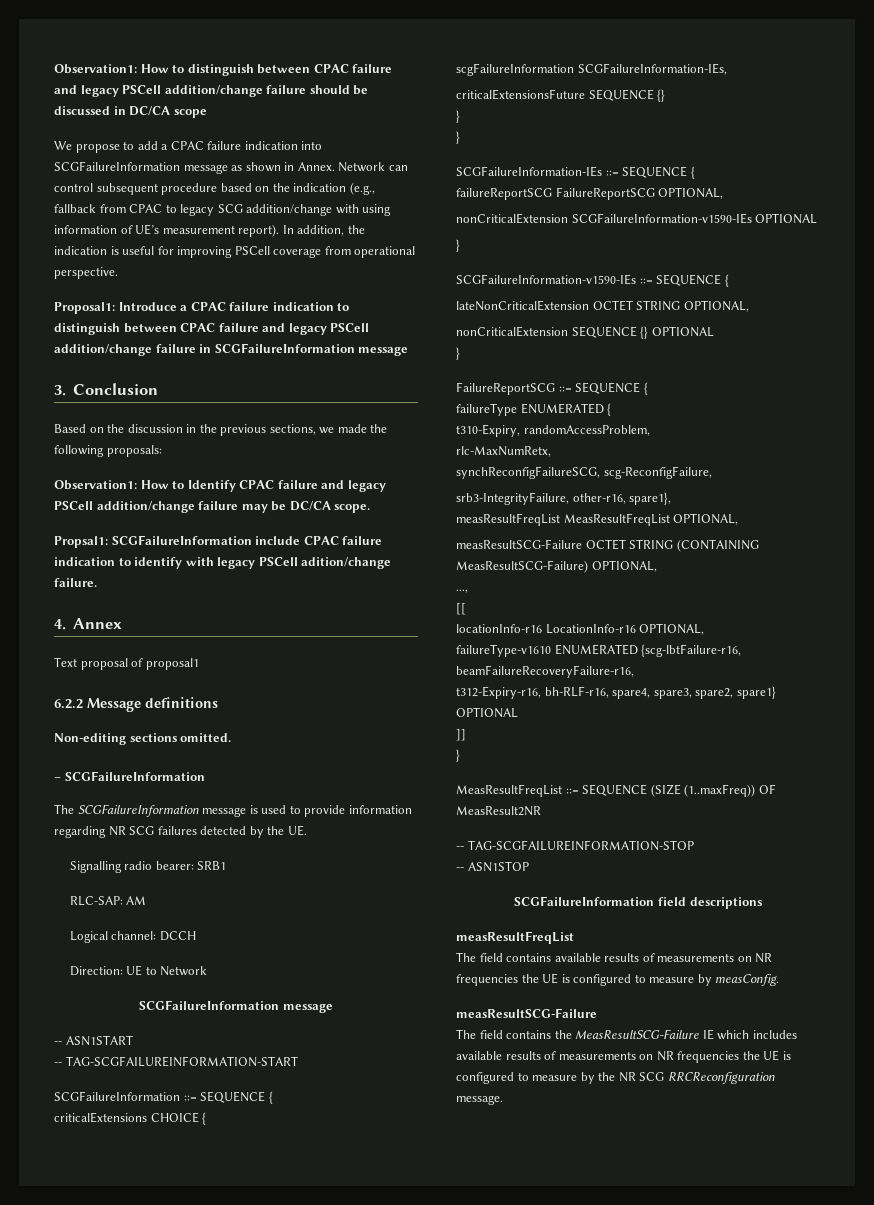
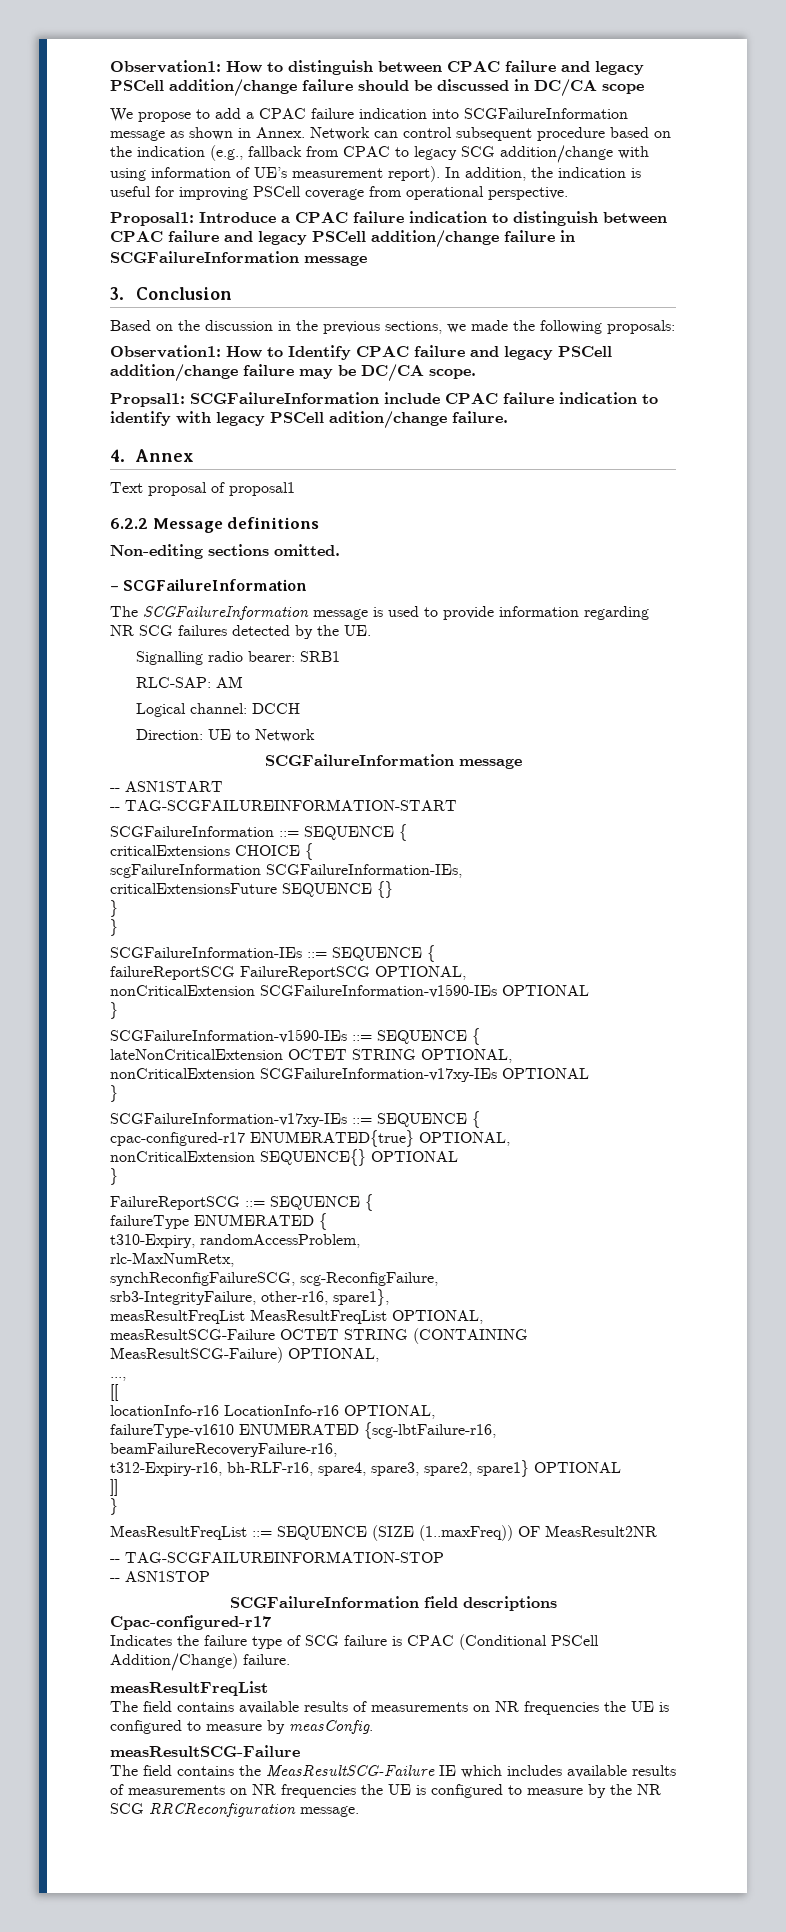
- nonCriticalExtension SEQUENCE {} OPTIONAL
+ nonCriticalExtension SCGFailureInformation-v17xy-IEs OPTIONAL
+ }
+ SCGFailureInformation-v17xy-IEs ::= SEQUENCE {
+ cpac-configured-r17 ENUMERATED{true} OPTIONAL,
+ nonCriticalExtension SEQUENCE{} OPTIONAL
+ Cpac-configured-r17
+ Indicates the failure type of SCG failure is CPAC (Conditional PSCell Addition/Change) failure.

